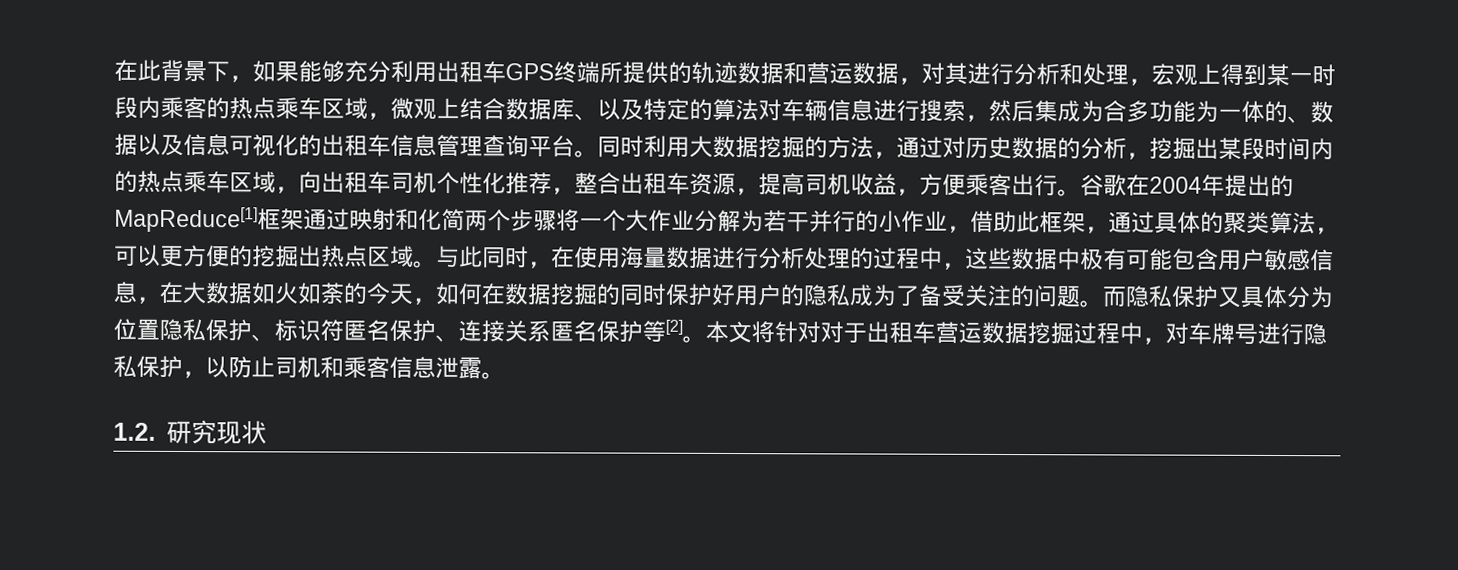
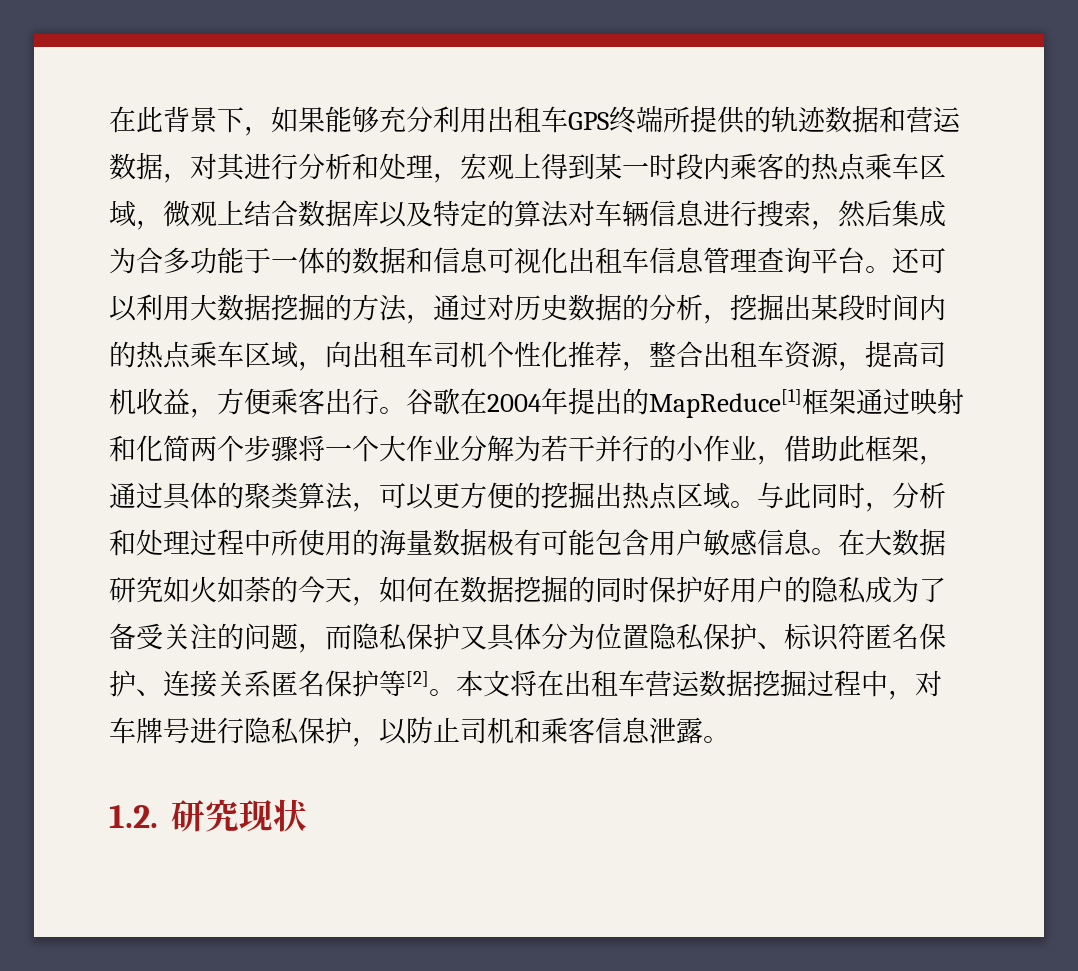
- 在此背景下，如果能够充分利用出租车GPS终端所提供的轨迹数据和营运数据，对其进行分析和处理，宏观上得到某一时段内乘客的热点乘车区域，微观上结合数据库、以及特定的算法对车辆信息进行搜索，然后集成为合多功能为一体的、数据以及信息可视化的出租车信息管理查询平台。
+ 在此背景下，如果能够充分利用出租车GPS终端所提供的轨迹数据和营运数据，对其进行分析和处理，宏观上得到某一时段内乘客的热点乘车区域，微观上结合数据库以及特定的算法对车辆信息进行搜索，然后集成为合多功能于一体的数据和信息可视化出租车信息管理查询平台。
- 同时利用大数据挖掘的方法，通过对历史数据的分析，挖掘出某段时间内的热点乘车区域，向出租车司机个性化推荐，整合出租车资源，提高司机收益，方便乘客出行。
+ 还可以利用大数据挖掘的方法，通过对历史数据的分析，挖掘出某段时间内的热点乘车区域，向出租车司机个性化推荐，整合出租车资源，提高司机收益，方便乘客出行。
- 与此同时，在使用海量数据进行分析处理的过程中，这些数据中极有可能包含用户敏感信息，在大数据如火如荼的今天，如何在数据挖掘的同时保护好用户的隐私成为了备受关注的问题。而隐私保护又具体分为位置隐私保护、标识符匿名保护、连接关系匿名保护等[2]。
+ 与此同时，分析和处理过程中所使用的海量数据极有可能包含用户敏感信息。在大数据研究如火如荼的今天，如何在数据挖掘的同时保护好用户的隐私成为了备受关注的问题，而隐私保护又具体分为位置隐私保护、标识符匿名保护、连接关系匿名保护等[2]。
- 本文将针对对于出租车营运数据挖掘过程中，对车牌号进行隐私保护，以防止司机和乘客信息泄露。
+ 本文将在出租车营运数据挖掘过程中，对车牌号进行隐私保护，以防止司机和乘客信息泄露。

